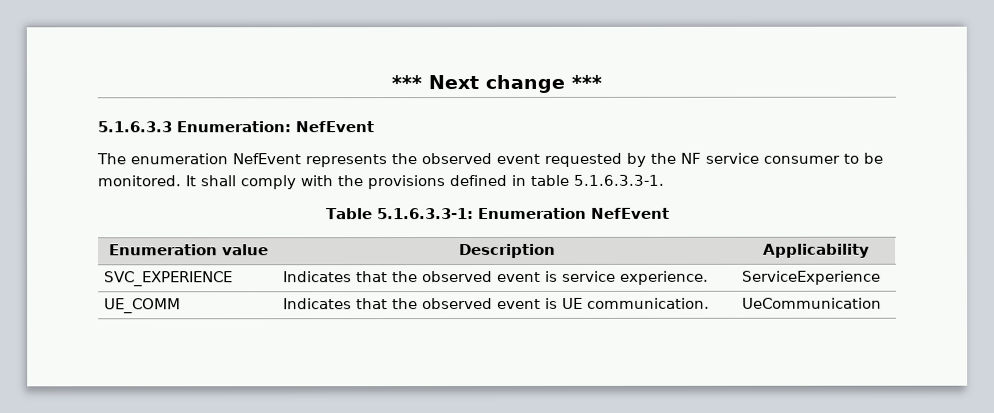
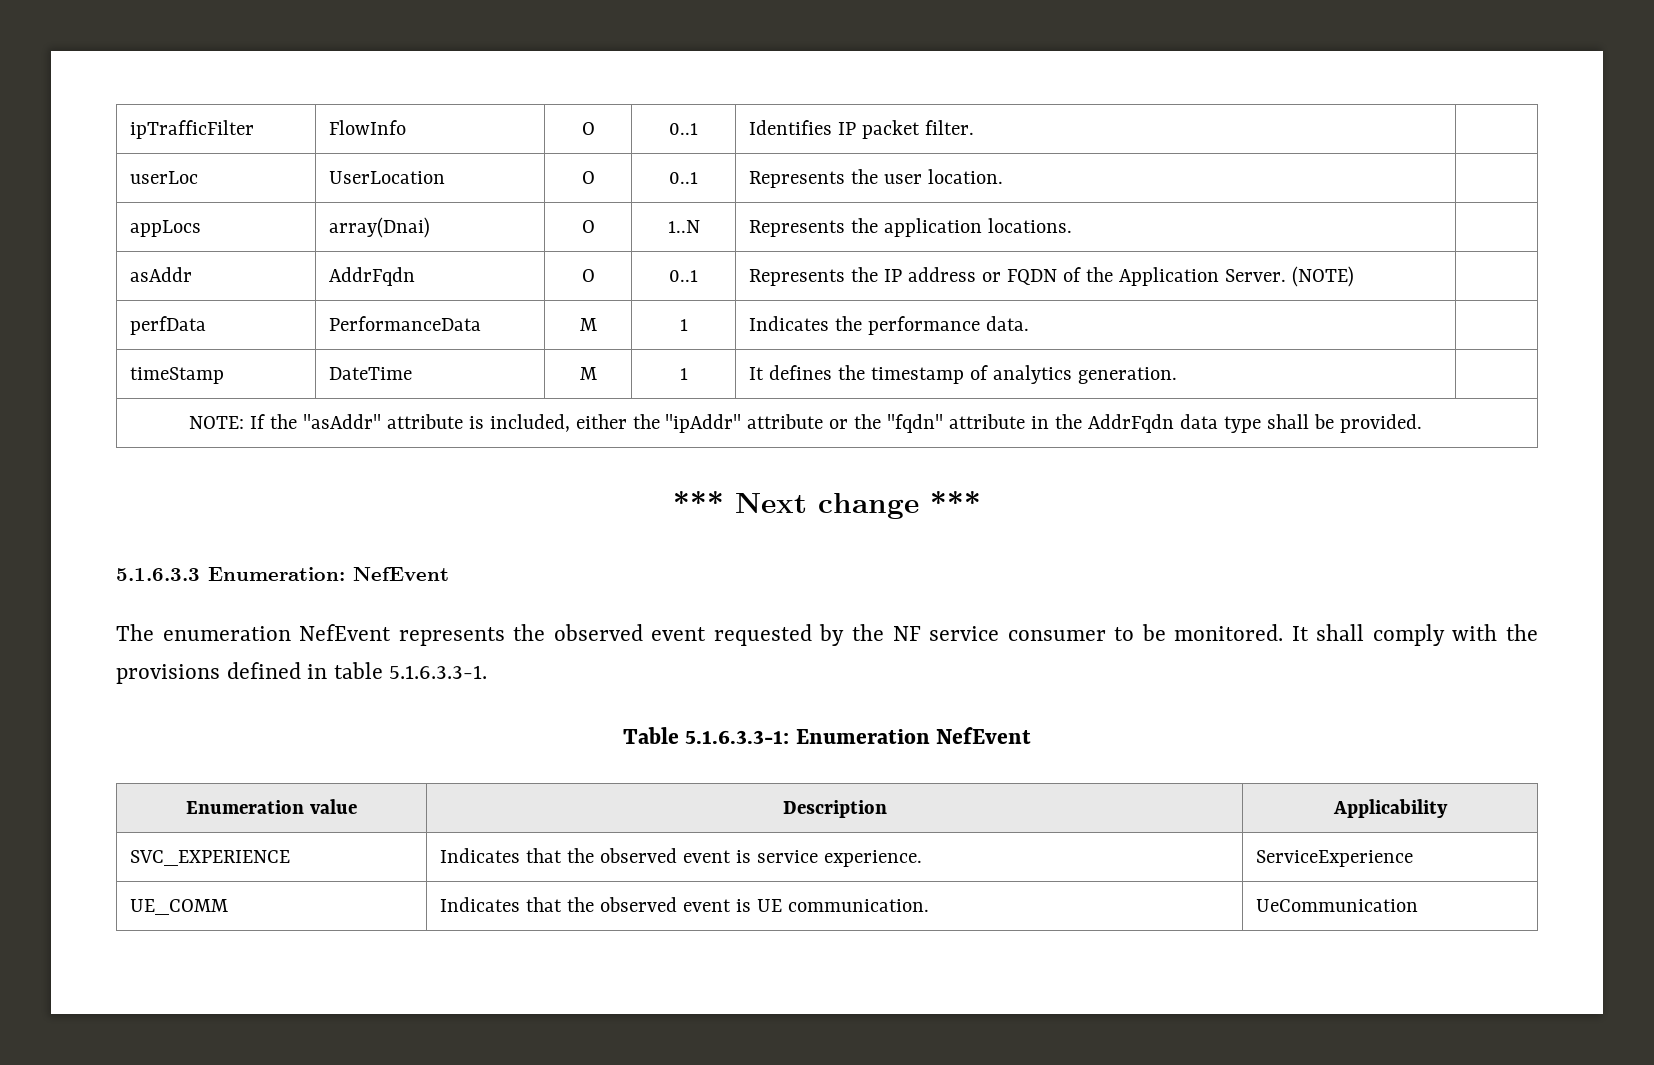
+ ipTrafficFilter | FlowInfo | O | 0..1 | Identifies IP packet filter. |
+ userLoc | UserLocation | O | 0..1 | Represents the user location. |
+ appLocs | array(Dnai) | O | 1..N | Represents the application locations. |
+ asAddr | AddrFqdn | O | 0..1 | Represents the IP address or FQDN of the Application Server. (NOTE) |
+ perfData | PerformanceData | M | 1 | Indicates the performance data. |
+ timeStamp | DateTime | M | 1 | It defines the timestamp of analytics generation. |
+ NOTE: If the "asAddr" attribute is included, either the "ipAddr" attribute or the "fqdn" attribute in the AddrFqdn data type shall be provided.

